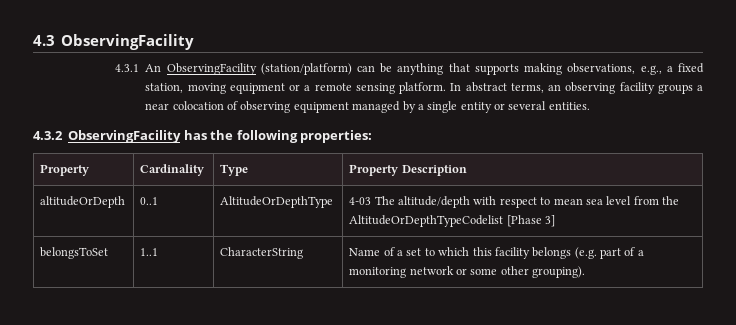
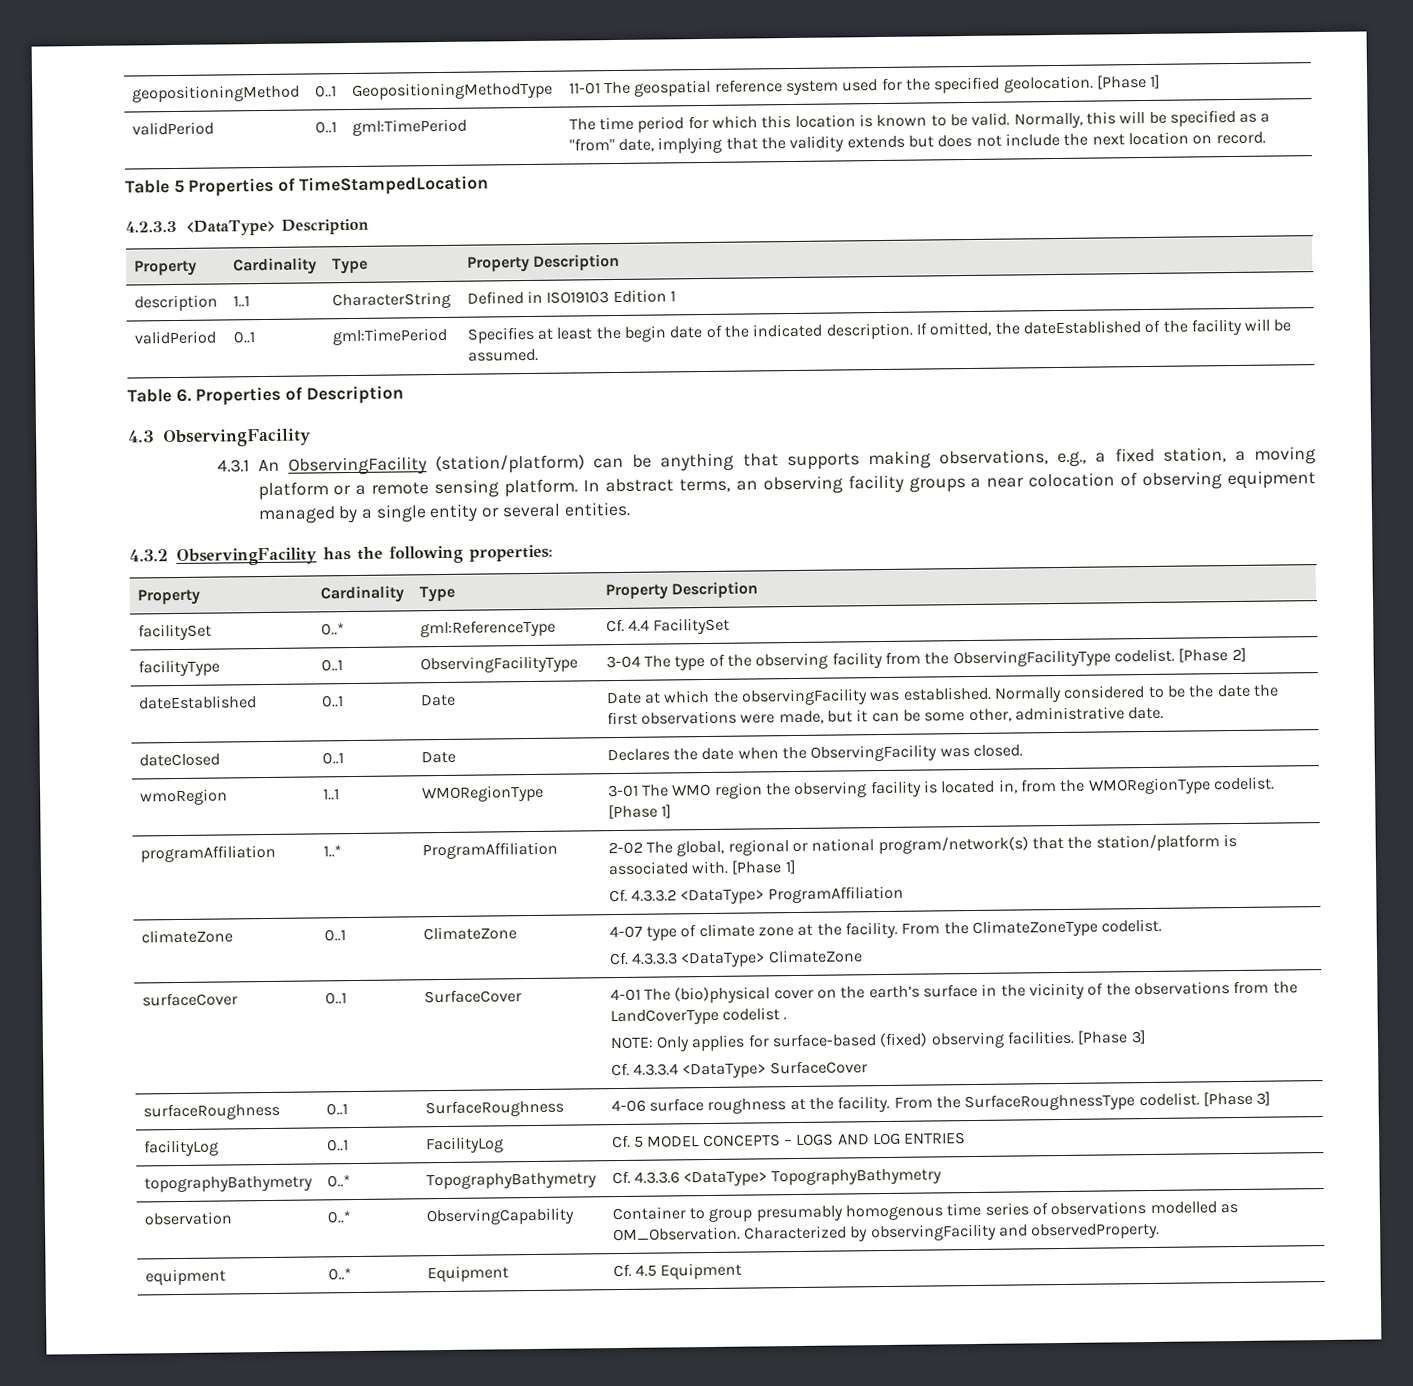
+ geopositioningMethod | 0..1 | GeopositioningMethodType | 11-01 The geospatial reference system used for the specified geolocation. [Phase 1]
+ validPeriod | 0..1 | gml:TimePeriod | The time period for which this location is known to be valid. Normally, this will be specified as a "from" date, implying that the validity extends but does not include the next location on record.
+ Table 5 Properties of TimeStampedLocation
+ 4.2.3.3 <DataType> Description
+ Property | Cardinality | Type | Property Description
+ description | 1..1 | CharacterString | Defined in ISO19103 Edition 1
+ validPeriod | 0..1 | gml:TimePeriod | Specifies at least the begin date of the indicated description. If omitted, the dateEstablished of the facility will be assumed.
+ Table 6. Properties of Description
- 4.3.1 An ObservingFacility (station/platform) can be anything that supports making observations, e.g., a fixed station, moving equipment or a remote sensing platform.
+ 4.3.1 An ObservingFacility (station/platform) can be anything that supports making observations, e.g., a fixed station, a moving platform or a remote sensing platform.
- altitudeOrDepth | 0..1 | AltitudeOrDepthType | 4-03 The altitude/depth with respect to mean sea level from the AltitudeOrDepthTypeCodelist [Phase 3]
- belongsToSet | 1..1 | CharacterString | Name of a set to which this facility belongs (e.g. part of a monitoring network or some other grouping).
+ facilitySet | 0..* | gml:ReferenceType | Cf. 4.4 FacilitySet
+ facilityType | 0..1 | ObservingFacilityType | 3-04 The type of the observing facility from the ObservingFacilityType codelist. [Phase 2]
+ dateEstablished | 0..1 | Date | Date at which the observingFacility was established. Normally considered to be the date the first observations were made, but it can be some other, administrative date.
+ dateClosed | 0..1 | Date | Declares the date when the ObservingFacility was closed.
+ wmoRegion | 1..1 | WMORegionType | 3-01 The WMO region the observing facility is located in, from the WMORegionType codelist. [Phase 1]
+ programAffiliation | 1..* | ProgramAffiliation | 2-02 The global, regional or national program/network(s) that the station/platform is associated with. [Phase 1]
+ Cf. 4.3.3.2 <DataType> ProgramAffiliation
+ climateZone | 0..1 | ClimateZone | 4-07 type of climate zone at the facility. From the ClimateZoneType codelist.
+ Cf. 4.3.3.3 <DataType> ClimateZone
+ surfaceCover | 0..1 | SurfaceCover | 4-01 The (bio)physical cover on the earth’s surface in the vicinity of the observations from the LandCoverType codelist .
+ NOTE: Only applies for surface-based (fixed) observing facilities. [Phase 3]
+ Cf. 4.3.3.4 <DataType> SurfaceCover
+ surfaceRoughness | 0..1 | SurfaceRoughness | 4-06 surface roughness at the facility. From the SurfaceRoughnessType codelist. [Phase 3]
+ facilityLog | 0..1 | FacilityLog | Cf. 5 MODEL CONCEPTS – LOGS AND LOG ENTRIES
+ topographyBathymetry | 0..* | TopographyBathymetry | Cf. 4.3.3.6 <DataType> TopographyBathymetry
+ observation | 0..* | ObservingCapability | Container to group presumably homogenous time series of observations modelled as OM_Observation. Characterized by observingFacility and observedProperty.
+ equipment | 0..* | Equipment | Cf. 4.5 Equipment

